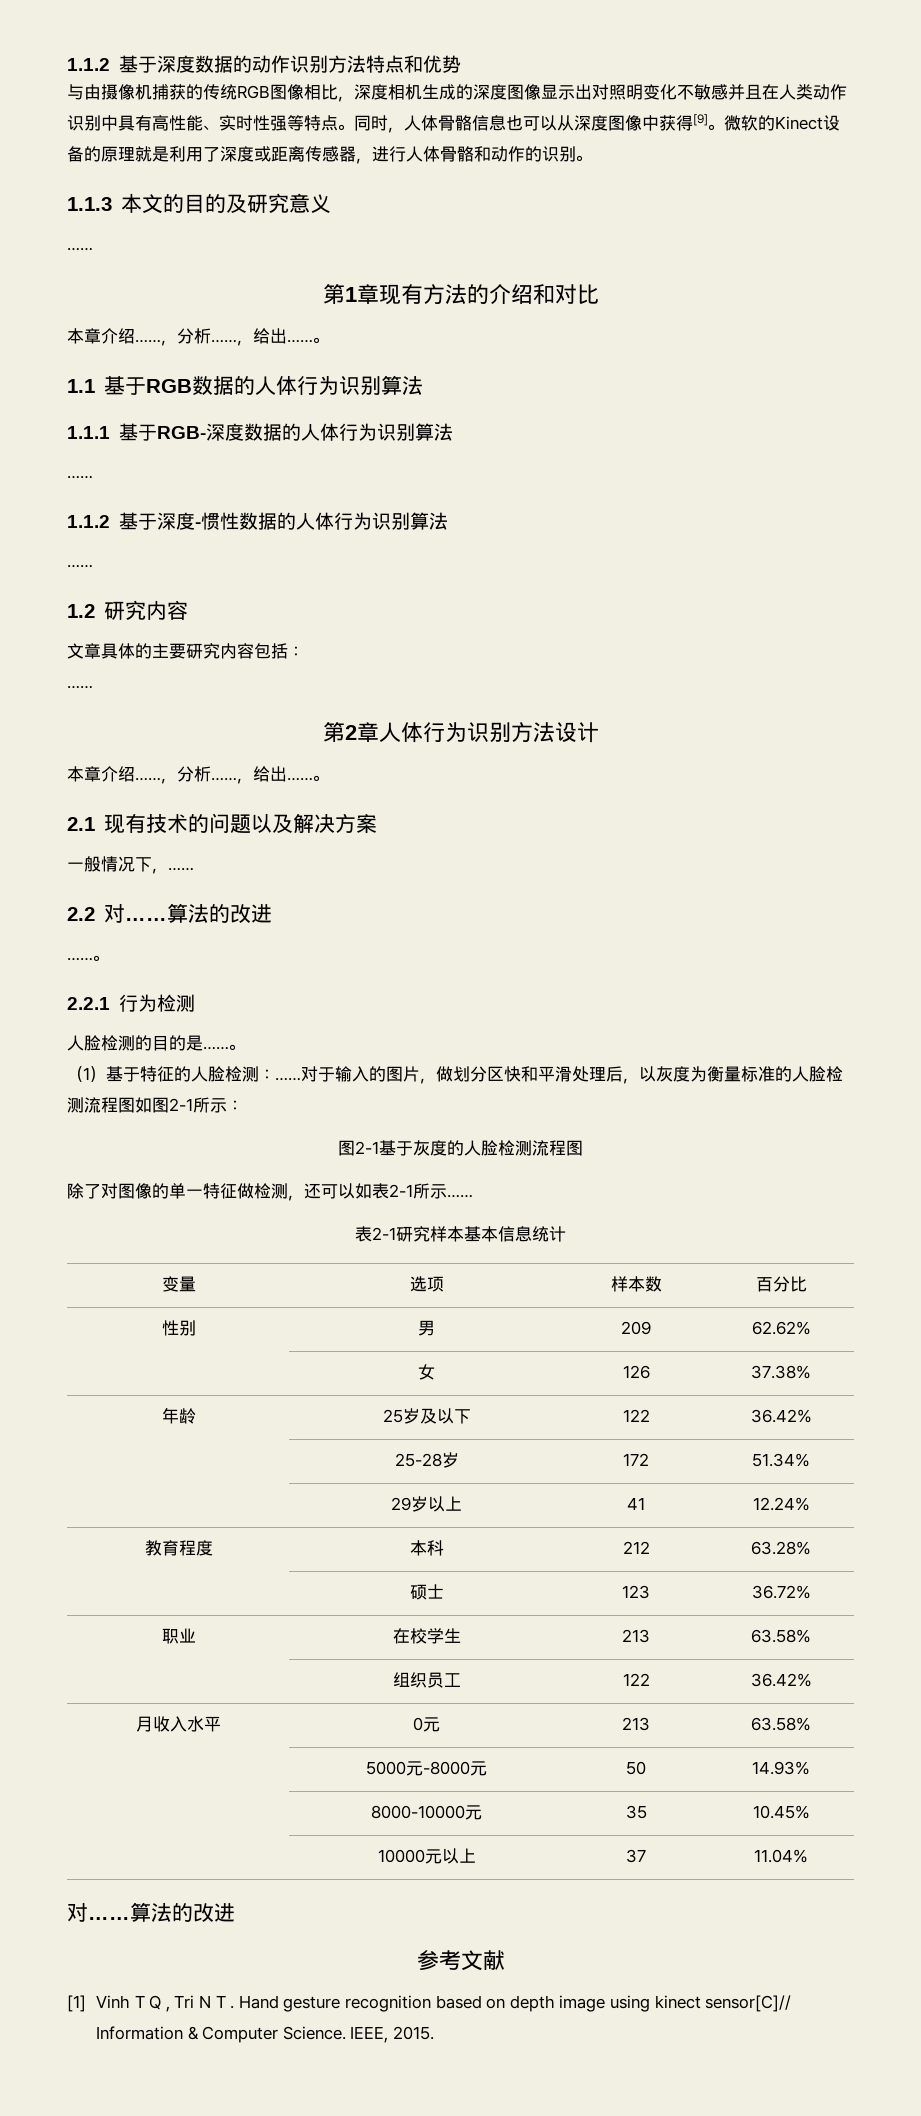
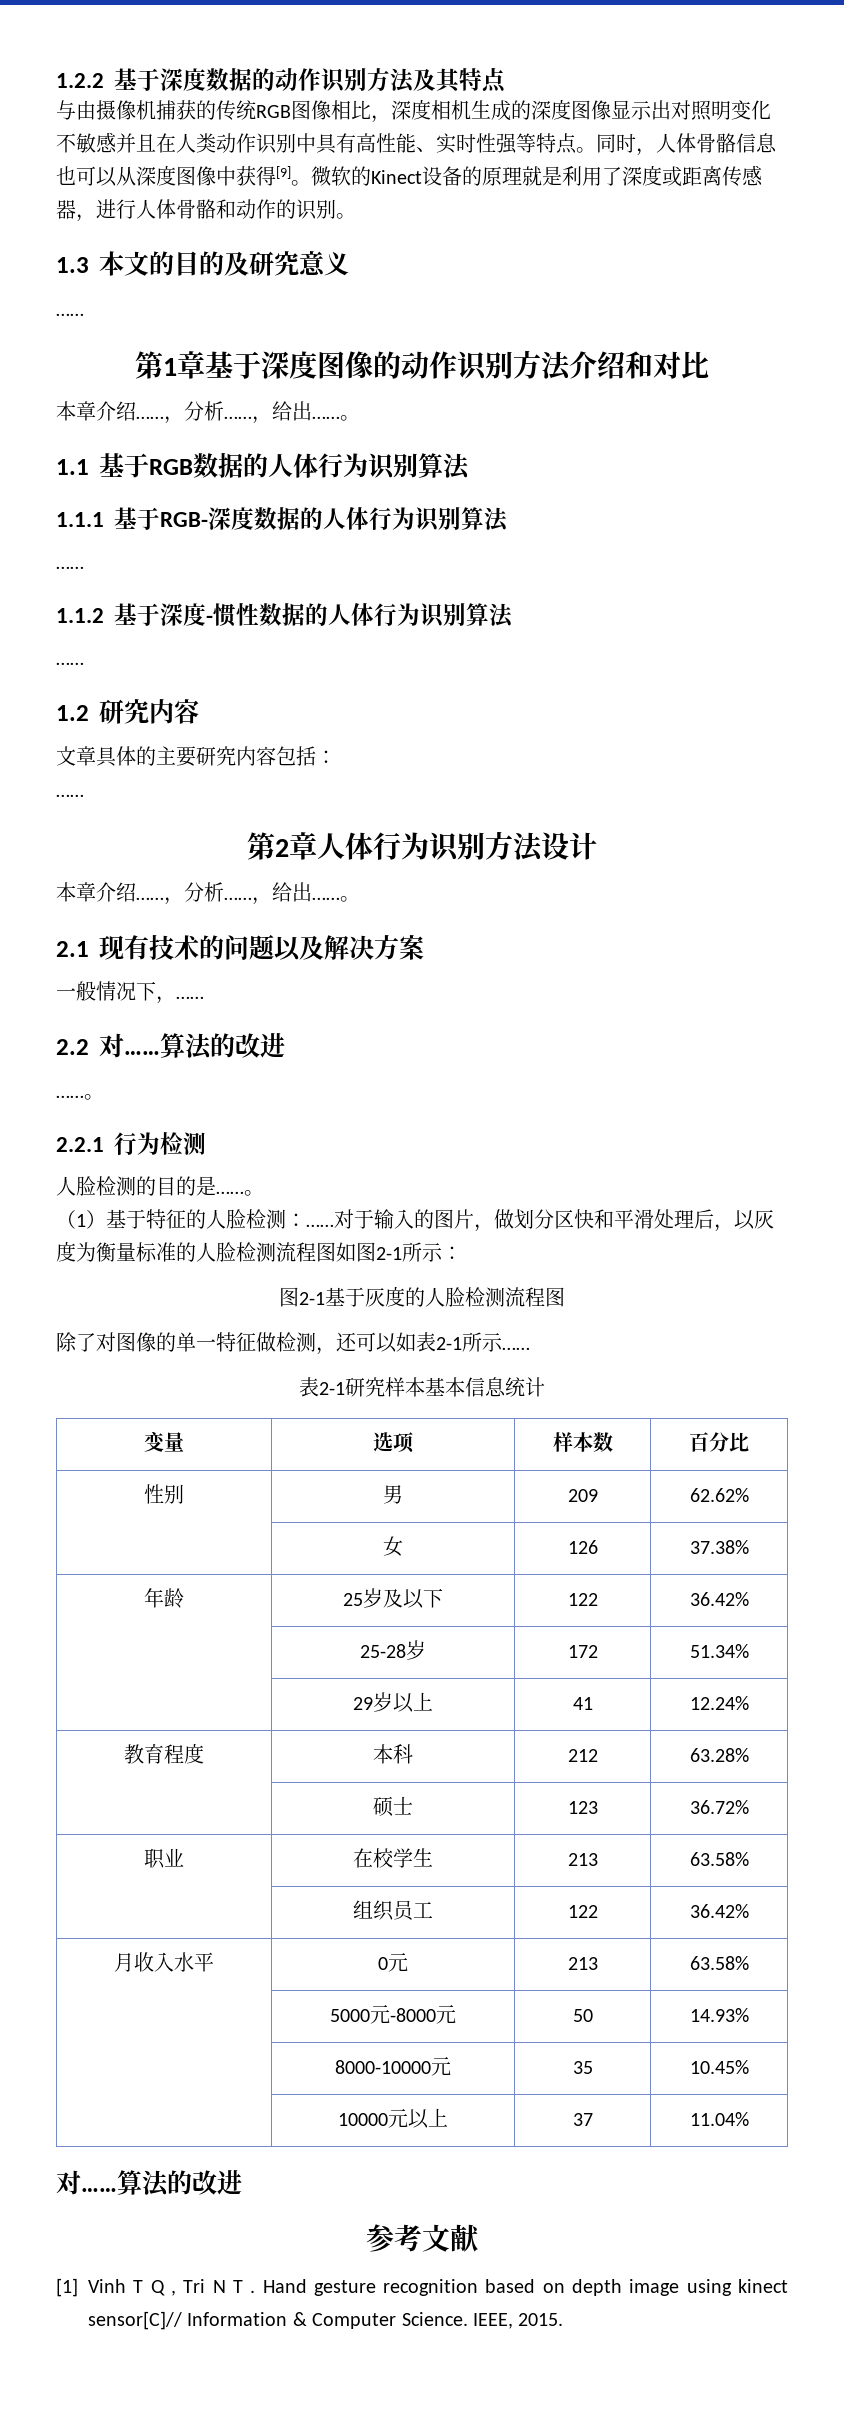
- 1.1.2基于深度数据的动作识别方法特点和优势
+ 1.2.2基于深度数据的动作识别方法及其特点
- 1.1.3本文的目的及研究意义
+ 1.3本文的目的及研究意义
- 第1章现有方法的介绍和对比
+ 第1章基于深度图像的动作识别方法介绍和对比

